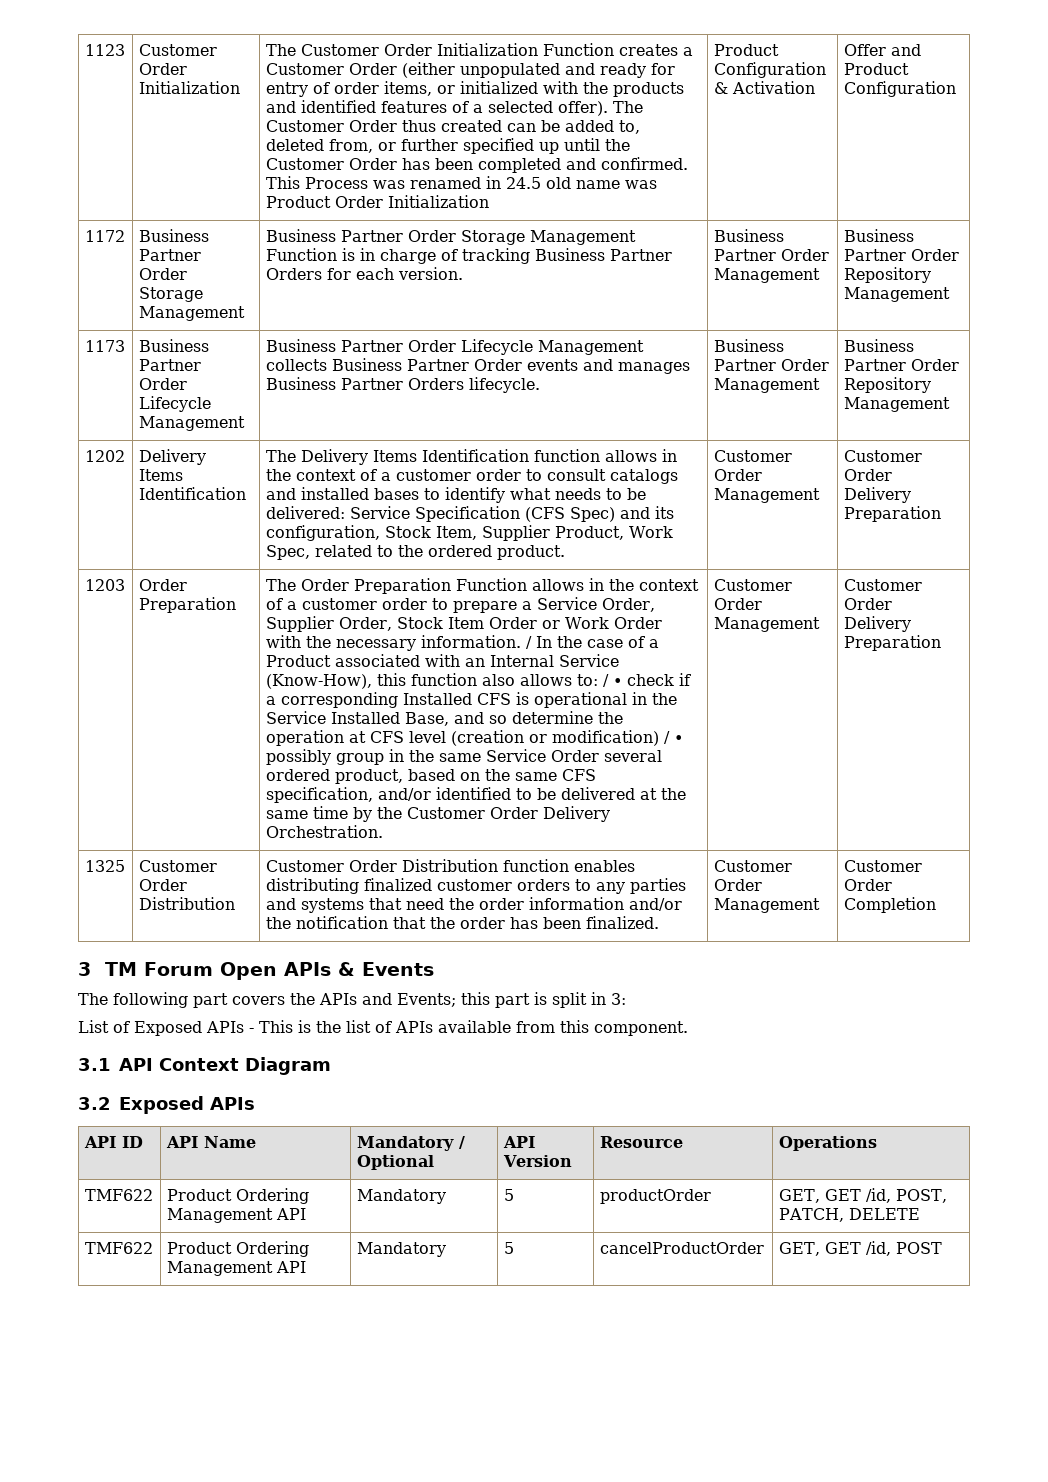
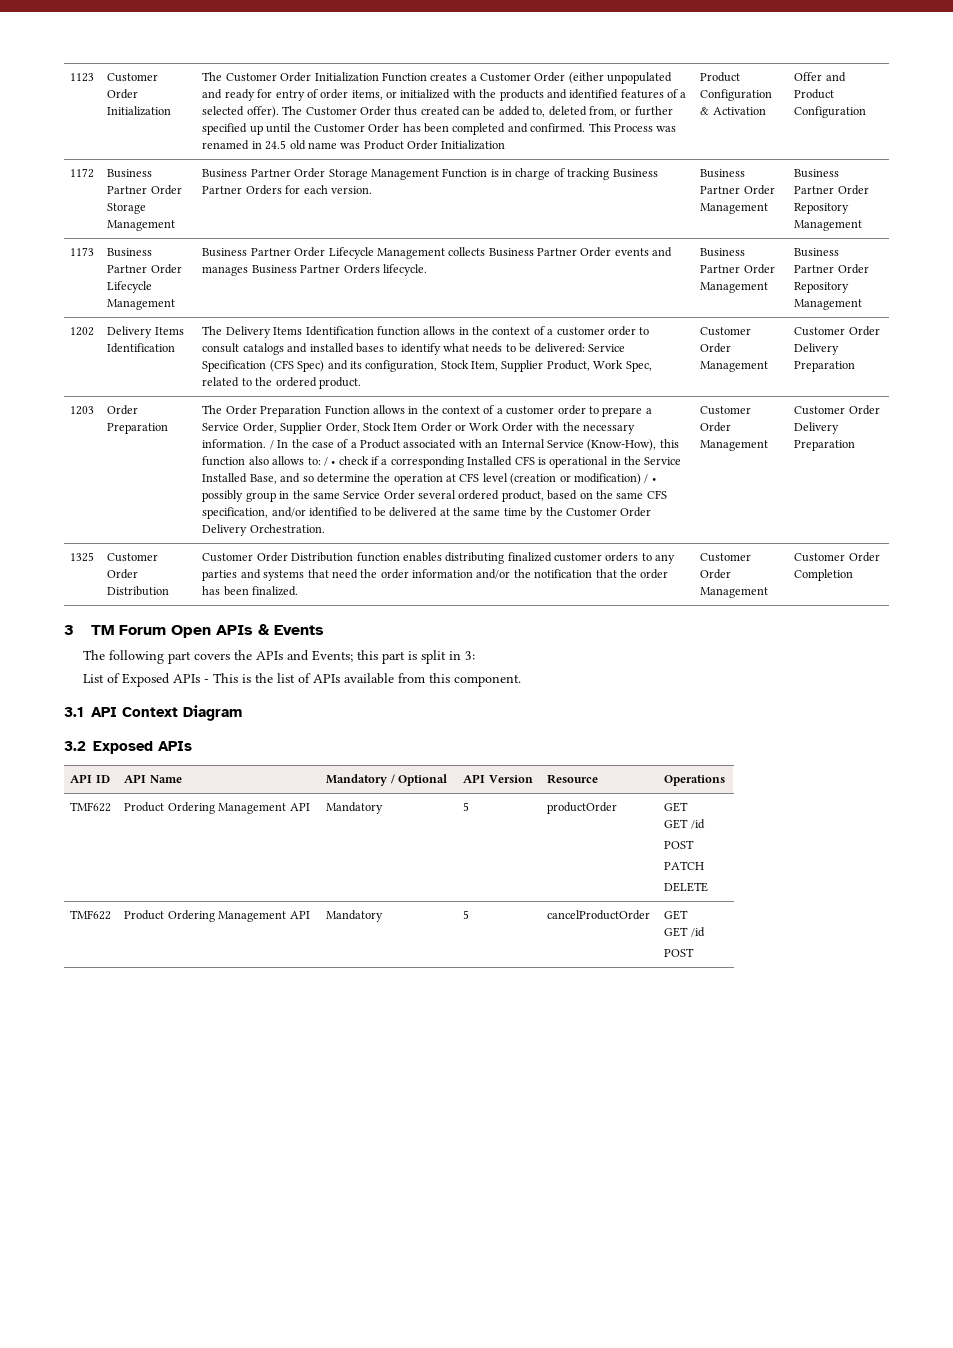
- TMF622 | Product Ordering Management API | Mandatory | 5 | productOrder | GET, GET /id, POST, PATCH, DELETE
+ TMF622 | Product Ordering Management API | Mandatory | 5 | productOrder | GET
+ GET /id
+ POST
+ PATCH
+ DELETE
- TMF622 | Product Ordering Management API | Mandatory | 5 | cancelProductOrder | GET, GET /id, POST
+ TMF622 | Product Ordering Management API | Mandatory | 5 | cancelProductOrder | GET
+ GET /id
+ POST

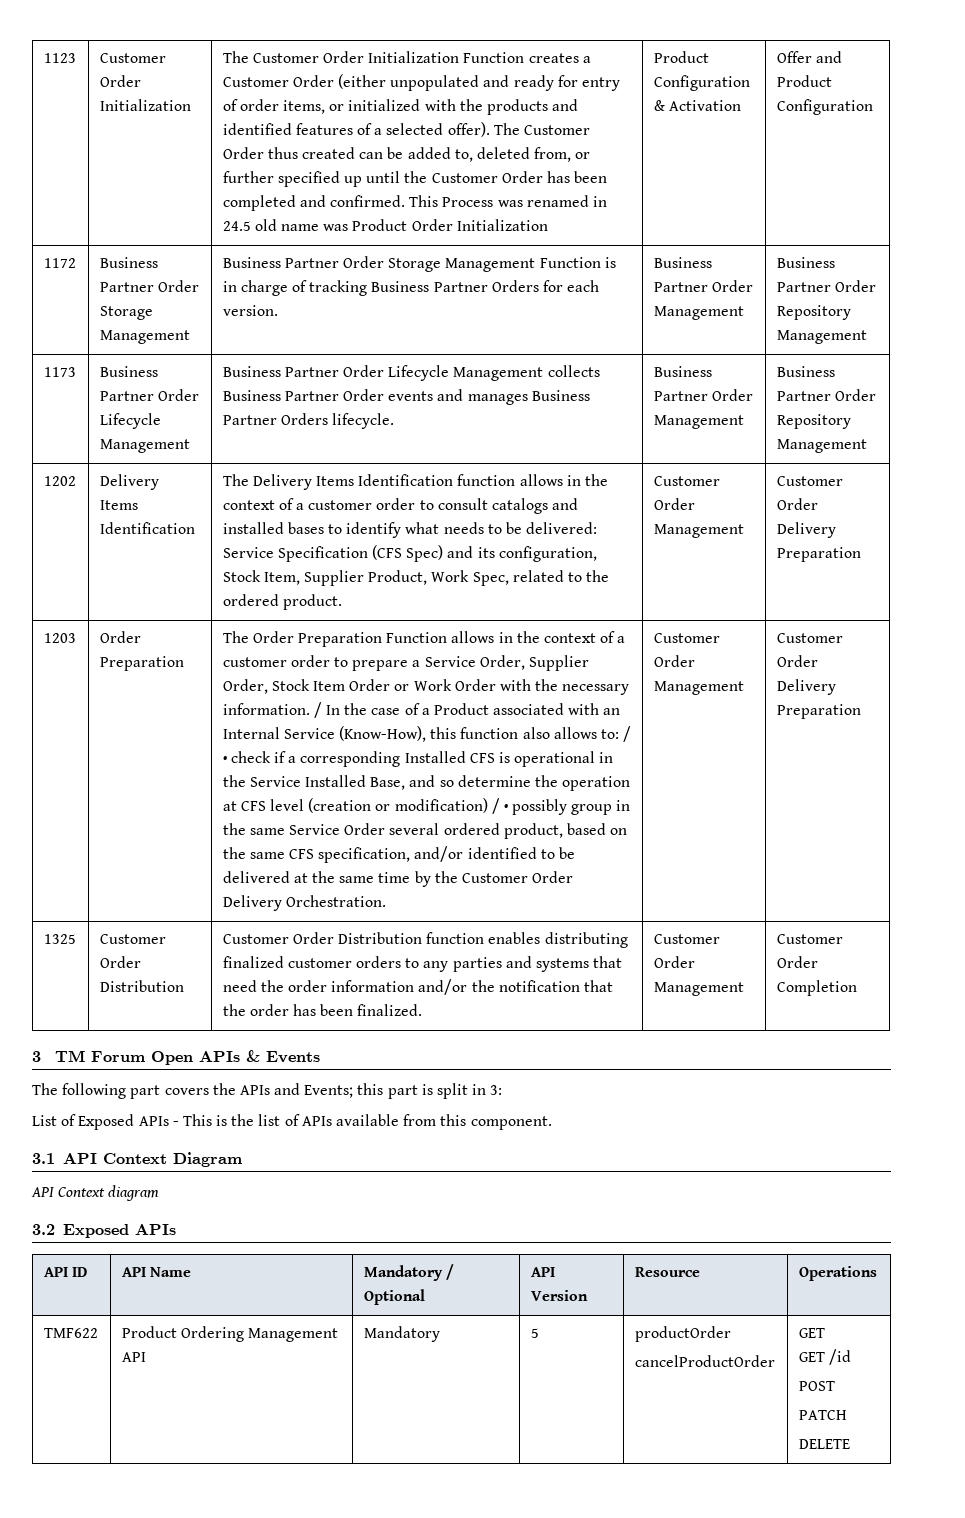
+ API Context diagram
- TMF622 | Product Ordering Management API | Mandatory | 5 | productOrder | GET
+ TMF622 | Product Ordering Management API | Mandatory | 5 | productOrder
+ cancelProductOrder | GET
- TMF622 | Product Ordering Management API | Mandatory | 5 | cancelProductOrder | GET
- GET /id
- POST

